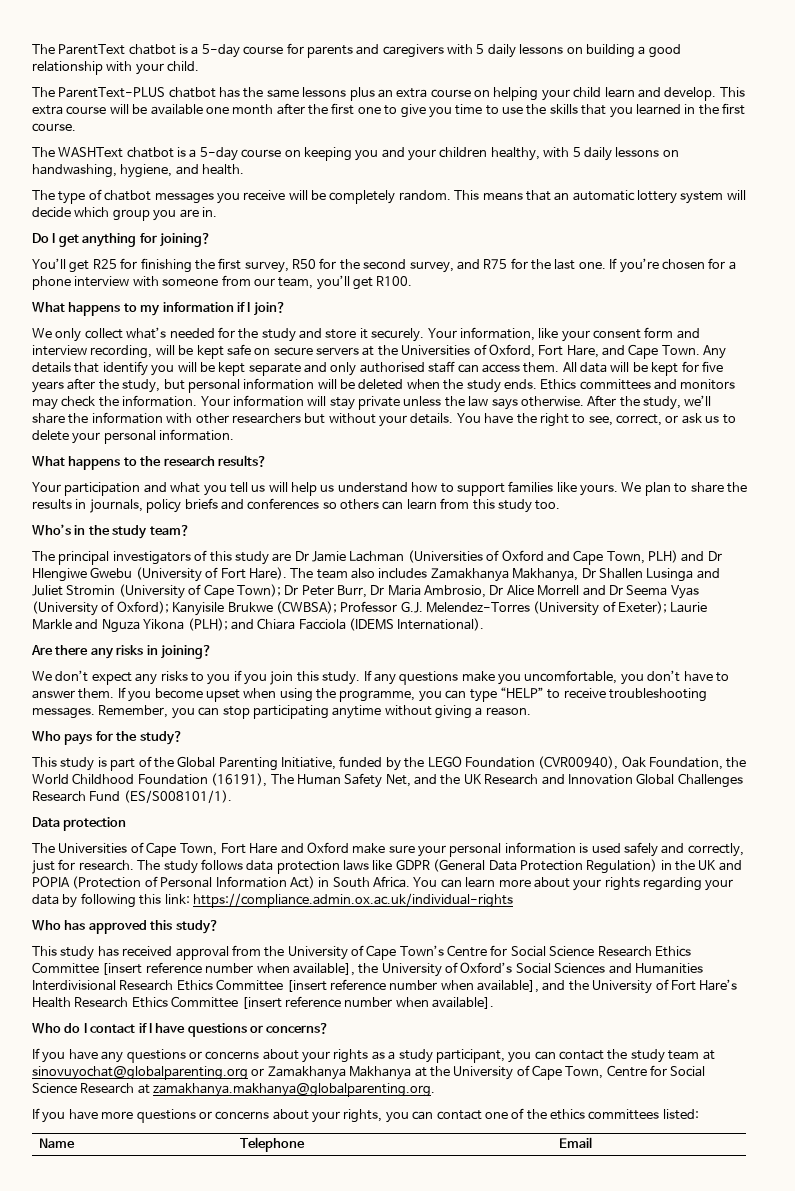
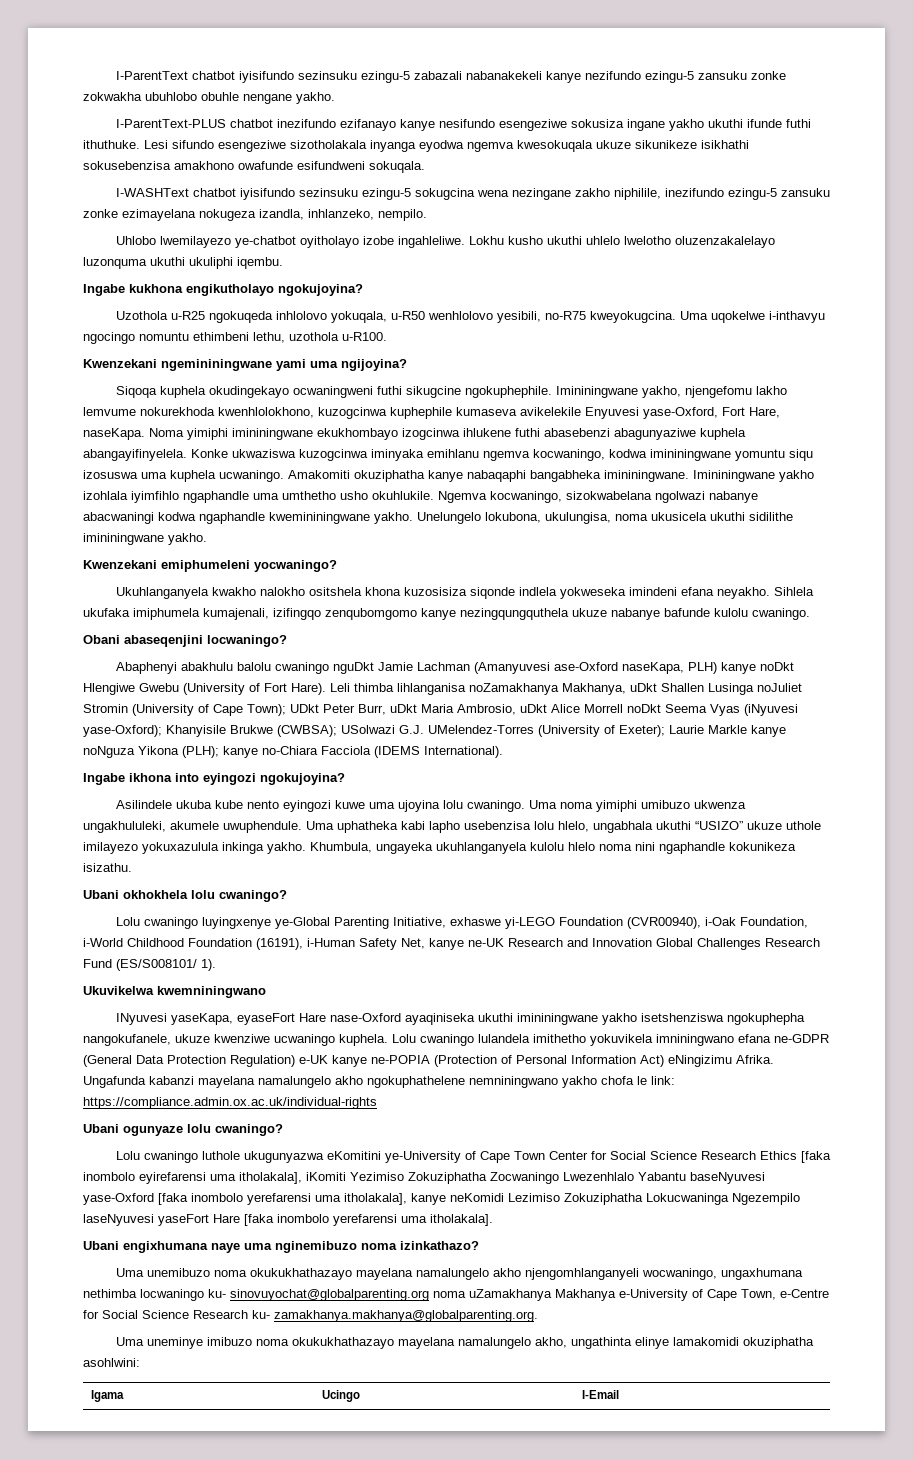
- The ParentText chatbot is a 5-day course for parents and caregivers with 5 daily lessons on building a good relationship with your child.
- The ParentText-PLUS chatbot has the same lessons plus an extra course on helping your child learn and develop. This extra course will be available one month after the first one to give you time to use the skills that you learned in the first course.
- The WASHText chatbot is a 5-day course on keeping you and your children healthy, with 5 daily lessons on handwashing, hygiene, and health.
- The type of chatbot messages you receive will be completely random. This means that an automatic lottery system will decide which group you are in.
- Do I get anything for joining?
- You’ll get R25 for finishing the first survey, R50 for the second survey, and R75 for the last one. If you’re chosen for a phone interview with someone from our team, you’ll get R100.
- What happens to my information if I join?
- We only collect what’s needed for the study and store it securely. Your information, like your consent form and interview recording, will be kept safe on secure servers at the Universities of Oxford, Fort Hare, and Cape Town. Any details that identify you will be kept separate and only authorised staff can access them. All data will be kept for five years after the study, but personal information will be deleted when the study ends. Ethics committees and monitors may check the information. Your information will stay private unless the law says otherwise. After the study, we’ll share the information with other researchers but without your details. You have the right to see, correct, or ask us to delete your personal information.
- What happens to the research results?
- Your participation and what you tell us will help us understand how to support families like yours. We plan to share the results in journals, policy briefs and conferences so others can learn from this study too.
- Who’s in the study team?
- The principal investigators of this study are Dr Jamie Lachman (Universities of Oxford and Cape Town, PLH) and Dr Hlengiwe Gwebu (University of Fort Hare).
+ I-ParentText chatbot iyisifundo sezinsuku ezingu-5 zabazali nabanakekeli kanye nezifundo ezingu-5 zansuku zonke zokwakha ubuhlobo obuhle nengane yakho.
+ I-ParentText-PLUS chatbot inezifundo ezifanayo kanye nesifundo esengeziwe sokusiza ingane yakho ukuthi ifunde futhi ithuthuke. Lesi sifundo esengeziwe sizotholakala inyanga eyodwa ngemva kwesokuqala ukuze sikunikeze isikhathi sokusebenzisa amakhono owafunde esifundweni sokuqala.
+ I-WASHText chatbot iyisifundo sezinsuku ezingu-5 sokugcina wena nezingane zakho niphilile, inezifundo ezingu-5 zansuku zonke ezimayelana nokugeza izandla, inhlanzeko, nempilo.
+ Uhlobo lwemilayezo ye-chatbot oyitholayo izobe ingahleliwe. Lokhu kusho ukuthi uhlelo lwelotho oluzenzakalelayo luzonquma ukuthi ukuliphi iqembu.
+ Ingabe kukhona engikutholayo ngokujoyina?
+ Uzothola u-R25 ngokuqeda inhlolovo yokuqala, u-R50 wenhlolovo yesibili, no-R75 kweyokugcina. Uma uqokelwe i-inthavyu ngocingo nomuntu ethimbeni lethu, uzothola u-R100.
+ Kwenzekani ngemininingwane yami uma ngijoyina?
+ Siqoqa kuphela okudingekayo ocwaningweni futhi sikugcine ngokuphephile. Imininingwane yakho, njengefomu lakho lemvume nokurekhoda kwenhlolokhono, kuzogcinwa kuphephile kumaseva avikelekile Enyuvesi yase-Oxford, Fort Hare, naseKapa. Noma yimiphi imininingwane ekukhombayo izogcinwa ihlukene futhi abasebenzi abagunyaziwe kuphela abangayifinyelela. Konke ukwaziswa kuzogcinwa iminyaka emihlanu ngemva kocwaningo, kodwa imininingwane yomuntu siqu izosuswa uma kuphela ucwaningo. Amakomiti okuziphatha kanye nabaqaphi bangabheka imininingwane. Imininingwane yakho izohlala iyimfihlo ngaphandle uma umthetho usho okuhlukile. Ngemva kocwaningo, sizokwabelana ngolwazi nabanye abacwaningi kodwa ngaphandle kwemininingwane yakho. Unelungelo lokubona, ukulungisa, noma ukusicela ukuthi sidilithe imininingwane yakho.
+ Kwenzekani emiphumeleni yocwaningo?
+ Ukuhlanganyela kwakho nalokho ositshela khona kuzosisiza siqonde indlela yokweseka imindeni efana neyakho. Sihlela ukufaka imiphumela kumajenali, izifingqo zenqubomgomo kanye nezingqungquthela ukuze nabanye bafunde kulolu cwaningo.
+ Obani abaseqenjini locwaningo?
+ Abaphenyi abakhulu balolu cwaningo nguDkt Jamie Lachman (Amanyuvesi ase-Oxford naseKapa, PLH) kanye noDkt Hlengiwe Gwebu (University of Fort Hare).
- The team also includes Zamakhanya Makhanya, Dr Shallen Lusinga and Juliet Stromin (University of Cape Town); Dr Peter Burr, Dr Maria Ambrosio, Dr Alice Morrell and Dr Seema Vyas (University of Oxford); Kanyisile Brukwe (CWBSA); Professor G.J. Melendez-Torres (University of Exeter); Laurie Markle and Nguza Yikona (PLH); and Chiara Facciola (IDEMS International).
- Are there any risks in joining?
- We don’t expect any risks to you if you join this study. If any questions make you uncomfortable, you don’t have to answer them. If you become upset when using the programme, you can type “HELP” to receive troubleshooting messages. Remember, you can stop participating anytime without giving a reason.
- Who pays for the study?
- This study is part of the Global Parenting Initiative, funded by the LEGO Foundation (CVR00940), Oak Foundation, the World Childhood Foundation (16191), The Human Safety Net, and the UK Research and Innovation Global Challenges Research Fund (ES/S008101/1).
- Data protection
- The Universities of Cape Town, Fort Hare and Oxford make sure your personal information is used safely and correctly, just for research. The study follows data protection laws like GDPR (General Data Protection Regulation) in the UK and POPIA (Protection of Personal Information Act) in South Africa. You can learn more about your rights regarding your data by following this link: https://compliance.admin.ox.ac.uk/individual-rights
- Who has approved this study?
- This study has received approval from the University of Cape Town’s Centre for Social Science Research Ethics Committee [insert reference number when available], the University of Oxford’s Social Sciences and Humanities Interdivisional Research Ethics Committee [insert reference number when available], and the University of Fort Hare’s Health Research Ethics Committee [insert reference number when available].
- Who do I contact if I have questions or concerns?
- If you have any questions or concerns about your rights as a study participant, you can contact the study team at sinovuyochat@globalparenting.org or Zamakhanya Makhanya at the University of Cape Town, Centre for Social Science Research at zamakhanya.makhanya@globalparenting.org.
+ Leli thimba lihlanganisa noZamakhanya Makhanya, uDkt Shallen Lusinga noJuliet Stromin (University of Cape Town); UDkt Peter Burr, uDkt Maria Ambrosio, uDkt Alice Morrell noDkt Seema Vyas (iNyuvesi yase-Oxford); Khanyisile Brukwe (CWBSA); USolwazi G.J. UMelendez-Torres (University of Exeter); Laurie Markle kanye noNguza Yikona (PLH); kanye no-Chiara Facciola (IDEMS International).
+ Ingabe ikhona into eyingozi ngokujoyina?
+ Asilindele ukuba kube nento eyingozi kuwe uma ujoyina lolu cwaningo. Uma noma yimiphi umibuzo ukwenza ungakhululeki, akumele uwuphendule. Uma uphatheka kabi lapho usebenzisa lolu hlelo, ungabhala ukuthi “USIZO” ukuze uthole imilayezo yokuxazulula inkinga yakho. Khumbula, ungayeka ukuhlanganyela kulolu hlelo noma nini ngaphandle kokunikeza isizathu.
+ Ubani okhokhela lolu cwaningo?
+ Lolu cwaningo luyingxenye ye-Global Parenting Initiative, exhaswe yi-LEGO Foundation (CVR00940), i-Oak Foundation, i-World Childhood Foundation (16191), i-Human Safety Net, kanye ne-UK Research and Innovation Global Challenges Research Fund (ES/S008101/ 1).
+ Ukuvikelwa kwemniningwano
+ INyuvesi yaseKapa, eyaseFort Hare nase-Oxford ayaqiniseka ukuthi imininingwane yakho isetshenziswa ngokuphepha nangokufanele, ukuze kwenziwe ucwaningo kuphela. Lolu cwaningo lulandela imithetho yokuvikela imniningwano efana ne-GDPR (General Data Protection Regulation) e-UK kanye ne-POPIA (Protection of Personal Information Act) eNingizimu Afrika. Ungafunda kabanzi mayelana namalungelo akho ngokuphathelene nemniningwano yakho chofa le link: https://compliance.admin.ox.ac.uk/individual-rights
+ Ubani ogunyaze lolu cwaningo?
+ Lolu cwaningo luthole ukugunyazwa eKomitini ye-University of Cape Town Center for Social Science Research Ethics [faka inombolo eyirefarensi uma itholakala], iKomiti Yezimiso Zokuziphatha Zocwaningo Lwezenhlalo Yabantu baseNyuvesi yase-Oxford [faka inombolo yerefarensi uma itholakala], kanye neKomidi Lezimiso Zokuziphatha Lokucwaninga Ngezempilo laseNyuvesi yaseFort Hare [faka inombolo yerefarensi uma itholakala].
+ Ubani engixhumana naye uma nginemibuzo noma izinkathazo?
+ Uma unemibuzo noma okukukhathazayo mayelana namalungelo akho njengomhlanganyeli wocwaningo, ungaxhumana nethimba locwaningo ku- sinovuyochat@globalparenting.org noma uZamakhanya Makhanya e-University of Cape Town, e-Centre for Social Science Research ku- zamakhanya.makhanya@globalparenting.org.
- If you have more questions or concerns about your rights, you can contact one of the ethics committees listed:
- Name | Telephone | Email
+ Uma uneminye imibuzo noma okukukhathazayo mayelana namalungelo akho, ungathinta elinye lamakomidi okuziphatha asohlwini:
+ Igama | Ucingo | I-Email

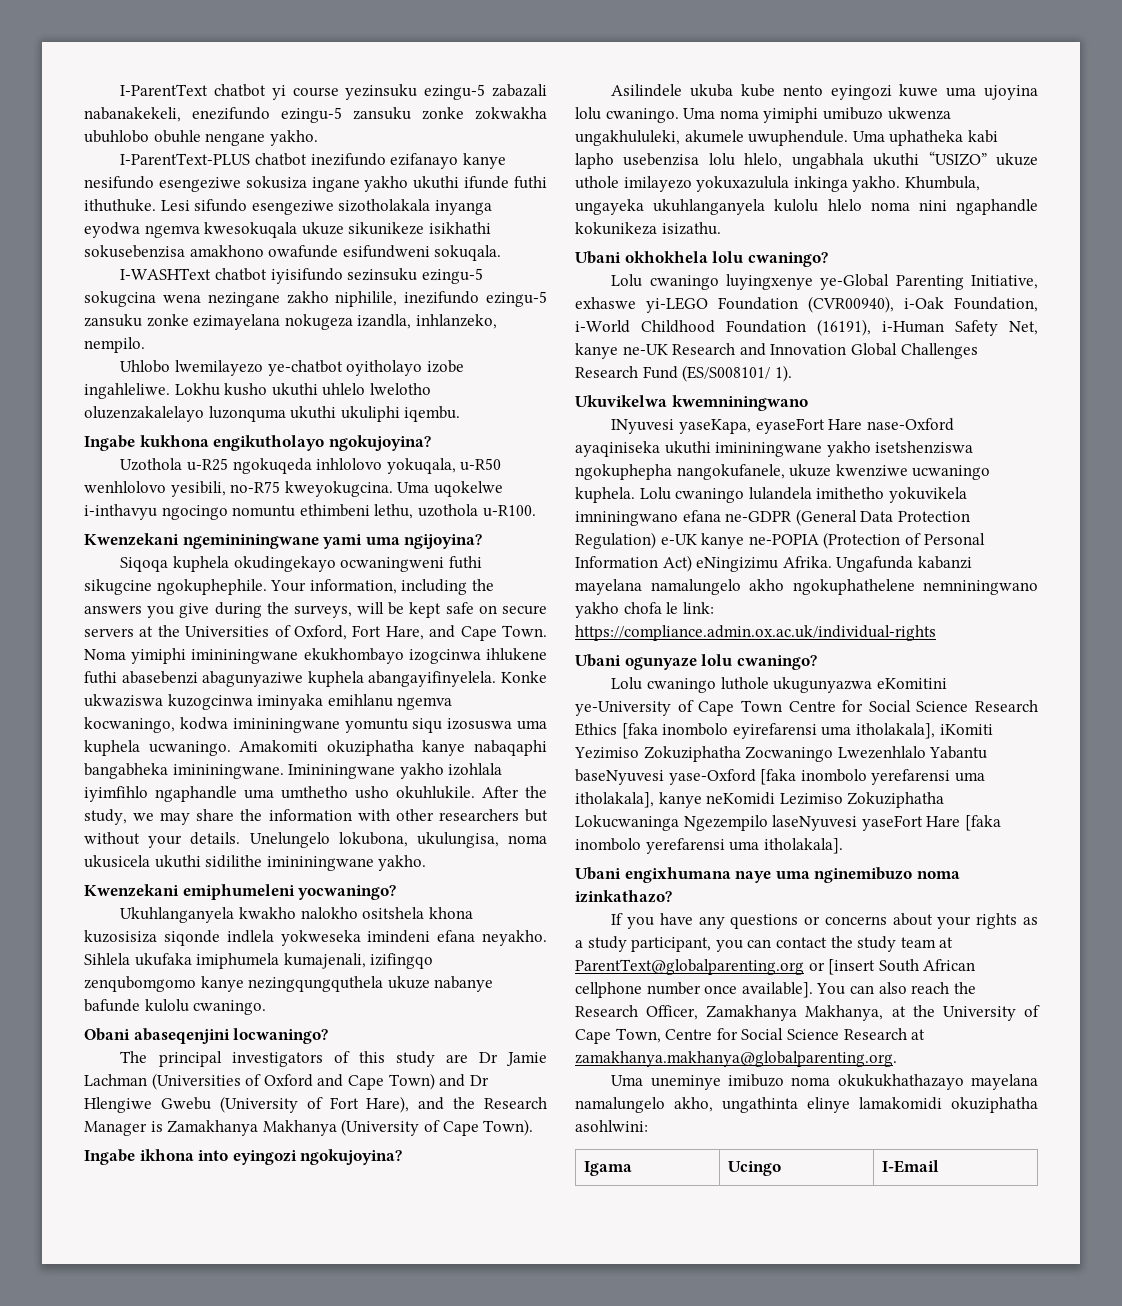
- I-ParentText chatbot iyisifundo sezinsuku ezingu-5 zabazali nabanakekeli kanye nezifundo ezingu-5 zansuku zonke zokwakha ubuhlobo obuhle nengane yakho.
+ I-ParentText chatbot yi course yezinsuku ezingu-5 zabazali nabanakekeli, enezifundo ezingu-5 zansuku zonke zokwakha ubuhlobo obuhle nengane yakho.
- Imininingwane yakho, njengefomu lakho lemvume nokurekhoda kwenhlolokhono, kuzogcinwa kuphephile kumaseva avikelekile Enyuvesi yase-Oxford, Fort Hare, naseKapa.
+ Your information, including the answers you give during the surveys, will be kept safe on secure servers at the Universities of Oxford, Fort Hare, and Cape Town.
- Ngemva kocwaningo, sizokwabelana ngolwazi nabanye abacwaningi kodwa ngaphandle kwemininingwane yakho.
+ After the study, we may share the information with other researchers but without your details.
- Abaphenyi abakhulu balolu cwaningo nguDkt Jamie Lachman (Amanyuvesi ase-Oxford naseKapa, PLH) kanye noDkt Hlengiwe Gwebu (University of Fort Hare). Leli thimba lihlanganisa noZamakhanya Makhanya, uDkt Shallen Lusinga noJuliet Stromin (University of Cape Town); UDkt Peter Burr, uDkt Maria Ambrosio, uDkt Alice Morrell noDkt Seema Vyas (iNyuvesi yase-Oxford); Khanyisile Brukwe (CWBSA); USolwazi G.J. UMelendez-Torres (University of Exeter); Laurie Markle kanye noNguza Yikona (PLH); kanye no-Chiara Facciola (IDEMS International).
+ The principal investigators of this study are Dr Jamie Lachman (Universities of Oxford and Cape Town) and Dr Hlengiwe Gwebu (University of Fort Hare), and the Research Manager is Zamakhanya Makhanya (University of Cape Town).
- Lolu cwaningo luthole ukugunyazwa eKomitini ye-University of Cape Town Center for Social Science Research Ethics [faka inombolo eyirefarensi uma itholakala], iKomiti Yezimiso Zokuziphatha Zocwaningo Lwezenhlalo Yabantu baseNyuvesi yase-Oxford [faka inombolo yerefarensi uma itholakala], kanye neKomidi Lezimiso Zokuziphatha Lokucwaninga Ngezempilo laseNyuvesi yaseFort Hare [faka inombolo yerefarensi uma itholakala].
+ Lolu cwaningo luthole ukugunyazwa eKomitini ye-University of Cape Town Centre for Social Science Research Ethics [faka inombolo eyirefarensi uma itholakala], iKomiti Yezimiso Zokuziphatha Zocwaningo Lwezenhlalo Yabantu baseNyuvesi yase-Oxford [faka inombolo yerefarensi uma itholakala], kanye neKomidi Lezimiso Zokuziphatha Lokucwaninga Ngezempilo laseNyuvesi yaseFort Hare [faka inombolo yerefarensi uma itholakala].
- Uma unemibuzo noma okukukhathazayo mayelana namalungelo akho njengomhlanganyeli wocwaningo, ungaxhumana nethimba locwaningo ku- sinovuyochat@globalparenting.org noma uZamakhanya Makhanya e-University of Cape Town, e-Centre for Social Science Research ku- zamakhanya.makhanya@globalparenting.org.
+ If you have any questions or concerns about your rights as a study participant, you can contact the study team at ParentText@globalparenting.org or [insert South African cellphone number once available]. You can also reach the Research Officer, Zamakhanya Makhanya, at the University of Cape Town, Centre for Social Science Research at zamakhanya.makhanya@globalparenting.org.

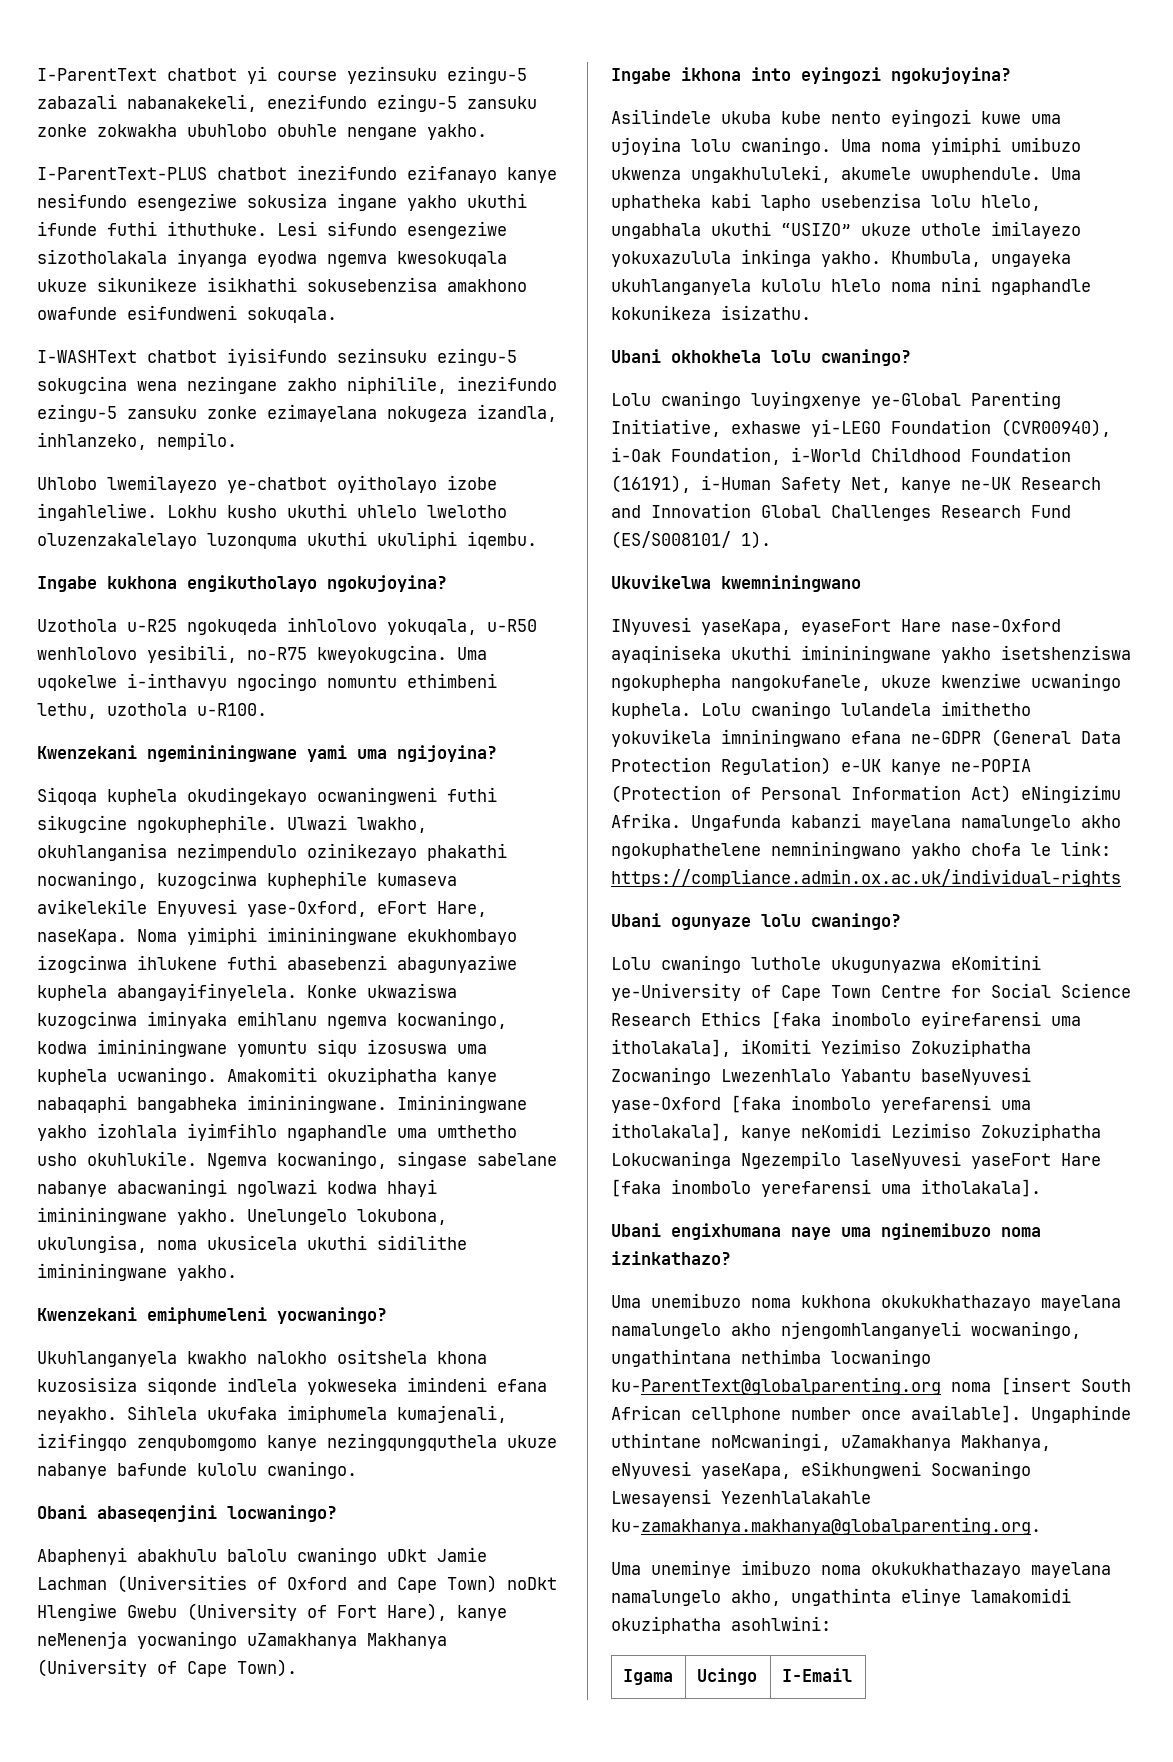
- Your information, including the answers you give during the surveys, will be kept safe on secure servers at the Universities of Oxford, Fort Hare, and Cape Town.
+ Ulwazi lwakho, okuhlanganisa nezimpendulo ozinikezayo phakathi nocwaningo, kuzogcinwa kuphephile kumaseva avikelekile Enyuvesi yase-Oxford, eFort Hare, naseKapa.
- After the study, we may share the information with other researchers but without your details.
+ Ngemva kocwaningo, singase sabelane nabanye abacwaningi ngolwazi kodwa hhayi imininingwane yakho.
- The principal investigators of this study are Dr Jamie Lachman (Universities of Oxford and Cape Town) and Dr Hlengiwe Gwebu (University of Fort Hare), and the Research Manager is Zamakhanya Makhanya (University of Cape Town).
+ Abaphenyi abakhulu balolu cwaningo uDkt Jamie Lachman (Universities of Oxford and Cape Town) noDkt Hlengiwe Gwebu (University of Fort Hare), kanye neMenenja yocwaningo uZamakhanya Makhanya (University of Cape Town).
- If you have any questions or concerns about your rights as a study participant, you can contact the study team at ParentText@globalparenting.org or [insert South African cellphone number once available].
+ Uma unemibuzo noma kukhona okukukhathazayo mayelana namalungelo akho njengomhlanganyeli wocwaningo, ungathintana nethimba locwaningo ku-ParentText@globalparenting.org noma [insert South African cellphone number once available].
- You can also reach the Research Officer, Zamakhanya Makhanya, at the University of Cape Town, Centre for Social Science Research at zamakhanya.makhanya@globalparenting.org.
+ Ungaphinde uthintane noMcwaningi, uZamakhanya Makhanya, eNyuvesi yaseKapa, eSikhungweni Socwaningo Lwesayensi Yezenhlalakahle ku-zamakhanya.makhanya@globalparenting.org.

